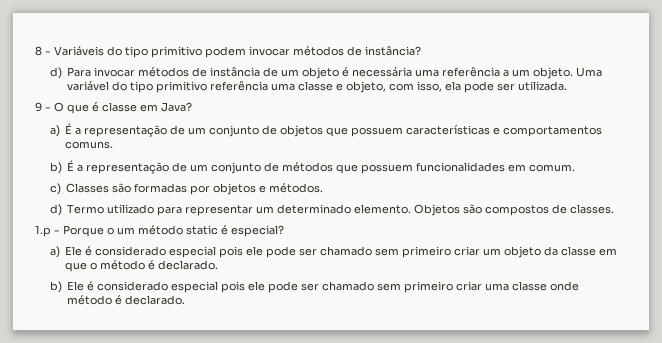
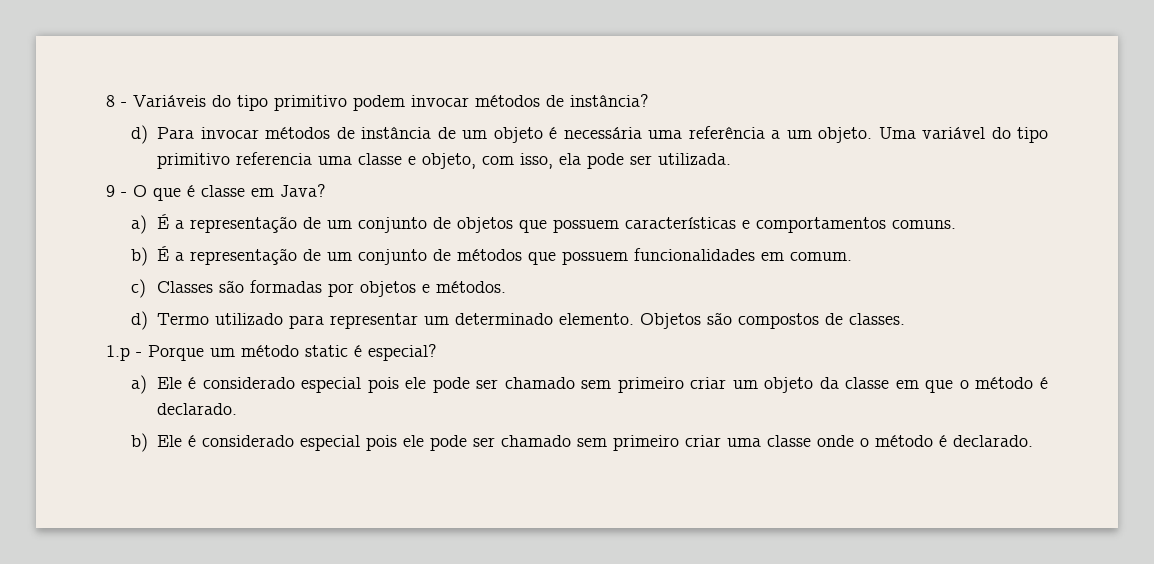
- Uma variável do tipo primitivo referência uma classe e objeto, com isso, ela pode ser utilizada.
+ Uma variável do tipo primitivo referencia uma classe e objeto, com isso, ela pode ser utilizada.
- 1.p - Porque o um método static é especial?
+ 1.p - Porque um método static é especial?
- b) Ele é considerado especial pois ele pode ser chamado sem primeiro criar uma classe onde método é declarado.
+ b) Ele é considerado especial pois ele pode ser chamado sem primeiro criar uma classe onde o método é declarado.

